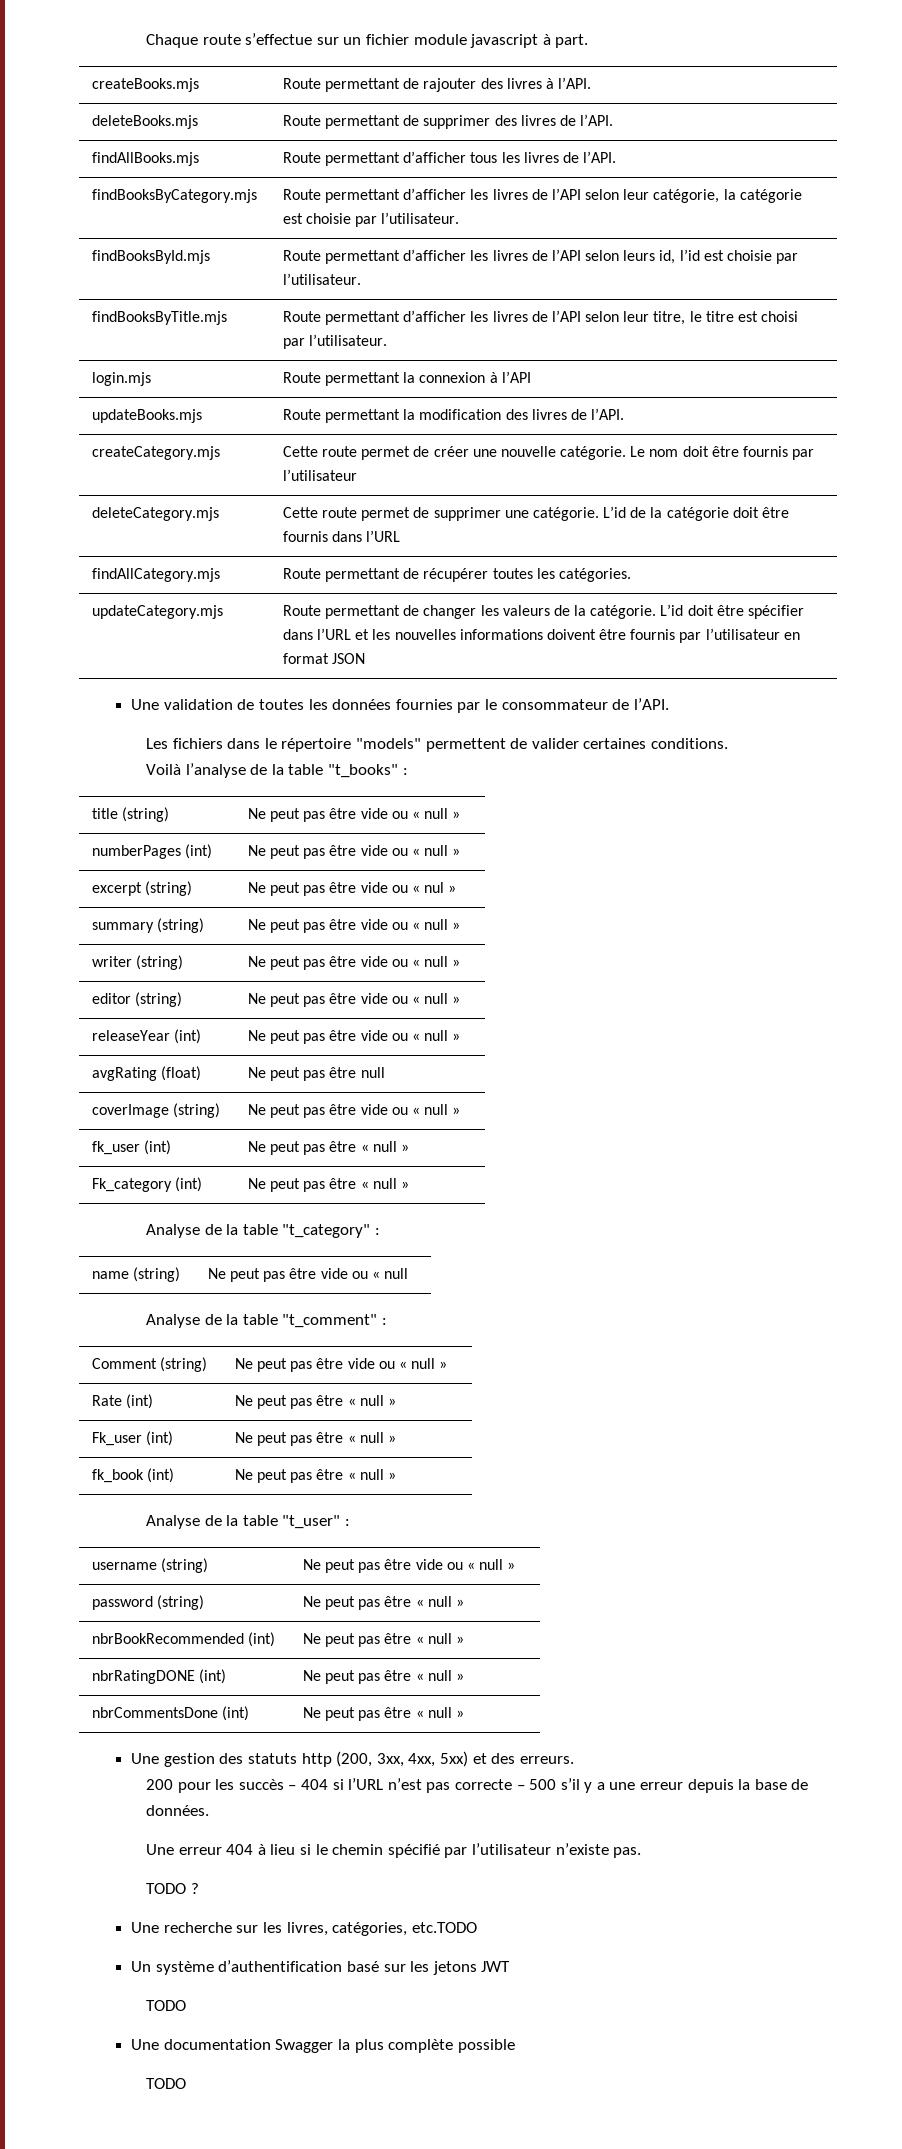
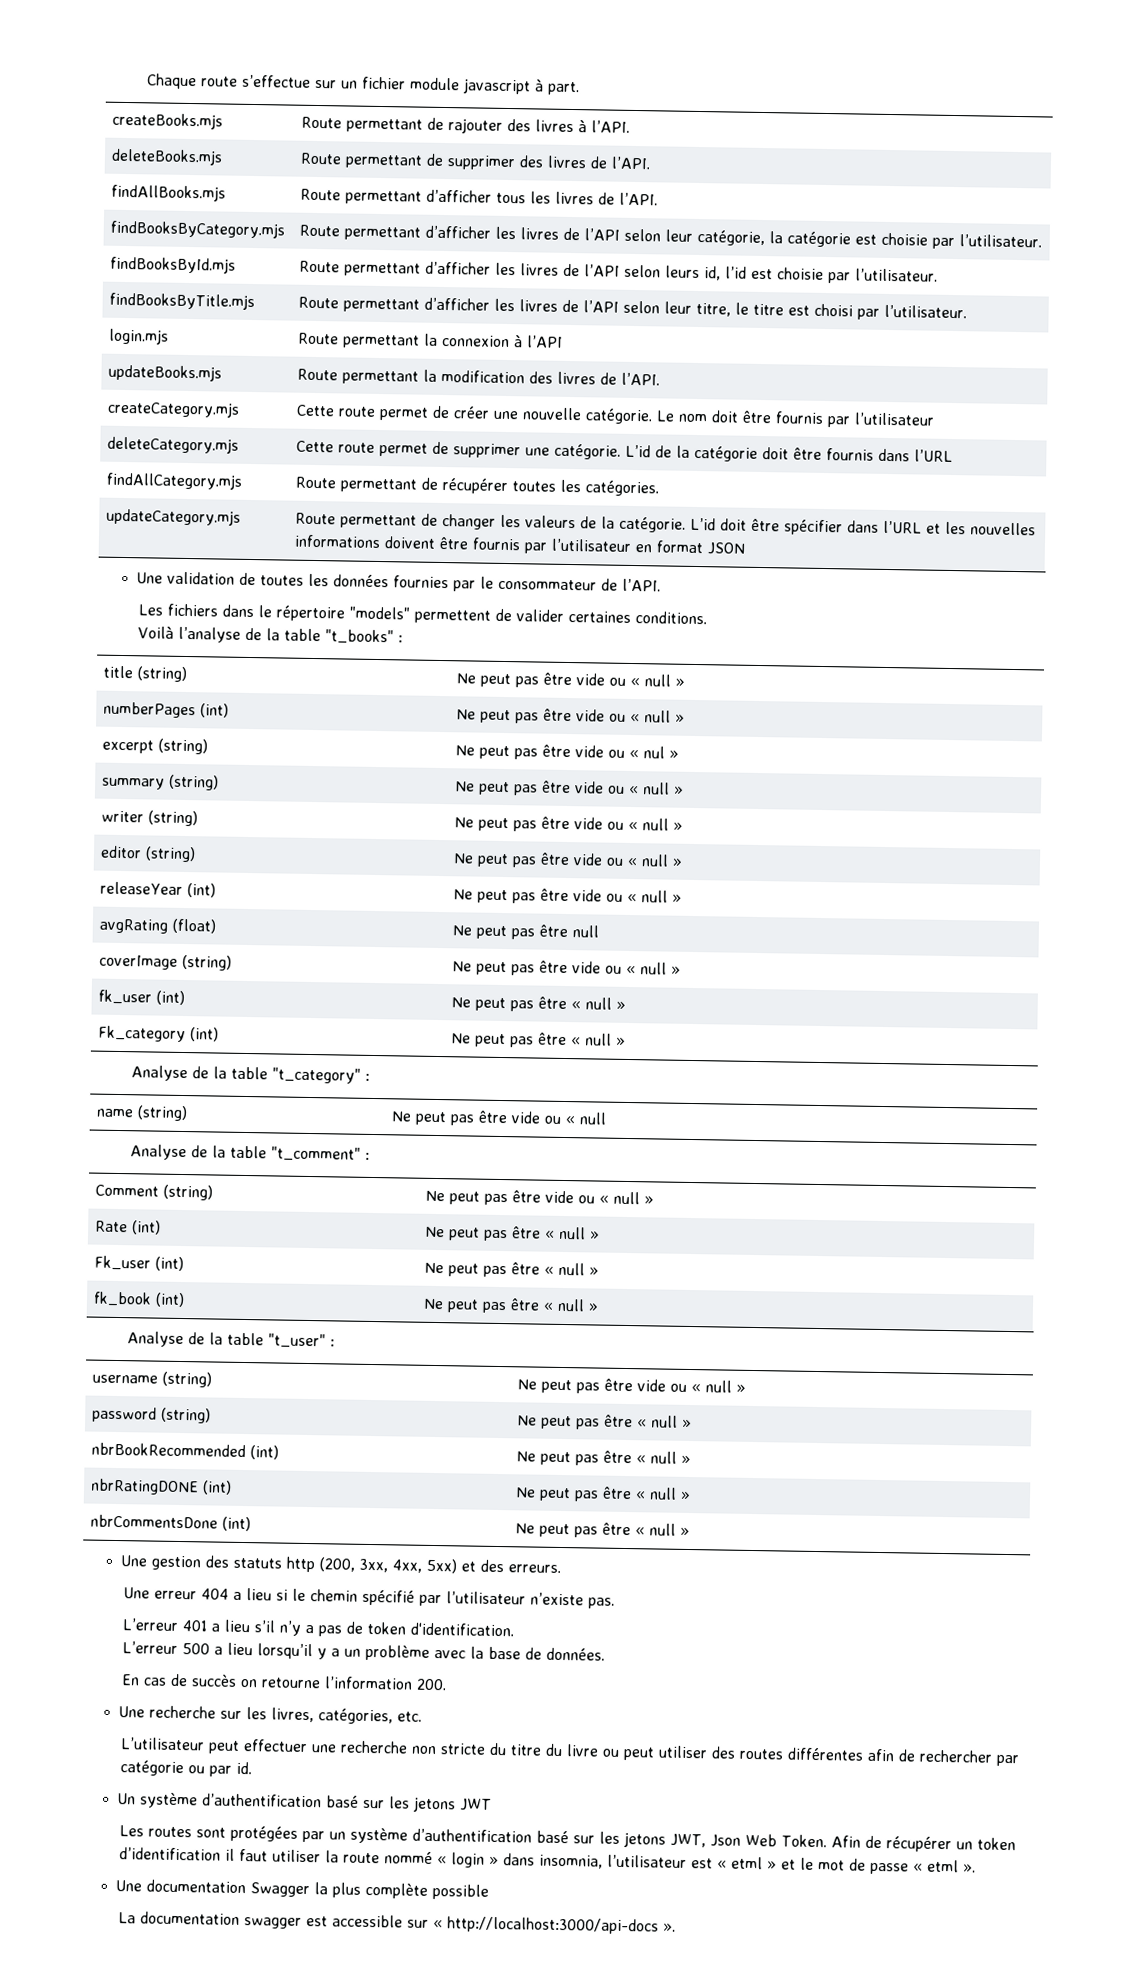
- 200 pour les succès – 404 si l’URL n’est pas correcte – 500 s’il y a une erreur depuis la base de données.
- Une erreur 404 à lieu si le chemin spécifié par l’utilisateur n’existe pas.
+ Une erreur 404 a lieu si le chemin spécifié par l’utilisateur n’existe pas.
- TODO ?
+ L’erreur 401 a lieu s’il n’y a pas de token d‘identification.
+ L’erreur 500 a lieu lorsqu’il y a un problème avec la base de données.
+ En cas de succès on retourne l’information 200.
- Une recherche sur les livres, catégories, etc.TODO
+ Une recherche sur les livres, catégories, etc.
+ L’utilisateur peut effectuer une recherche non stricte du titre du livre ou peut utiliser des routes différentes afin de rechercher par catégorie ou par id.
  Un système d’authentification basé sur les jetons JWT
- TODO
+ Les routes sont protégées par un système d’authentification basé sur les jetons JWT, Json Web Token. Afin de récupérer un token d’identification il faut utiliser la route nommé « login » dans insomnia, l’utilisateur est « etml » et le mot de passe « etml ».
  Une documentation Swagger la plus complète possible
- TODO
+ La documentation swagger est accessible sur « http://localhost:3000/api-docs ».

